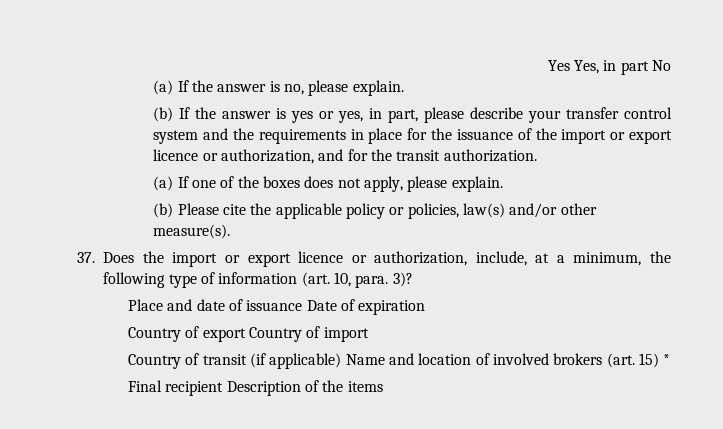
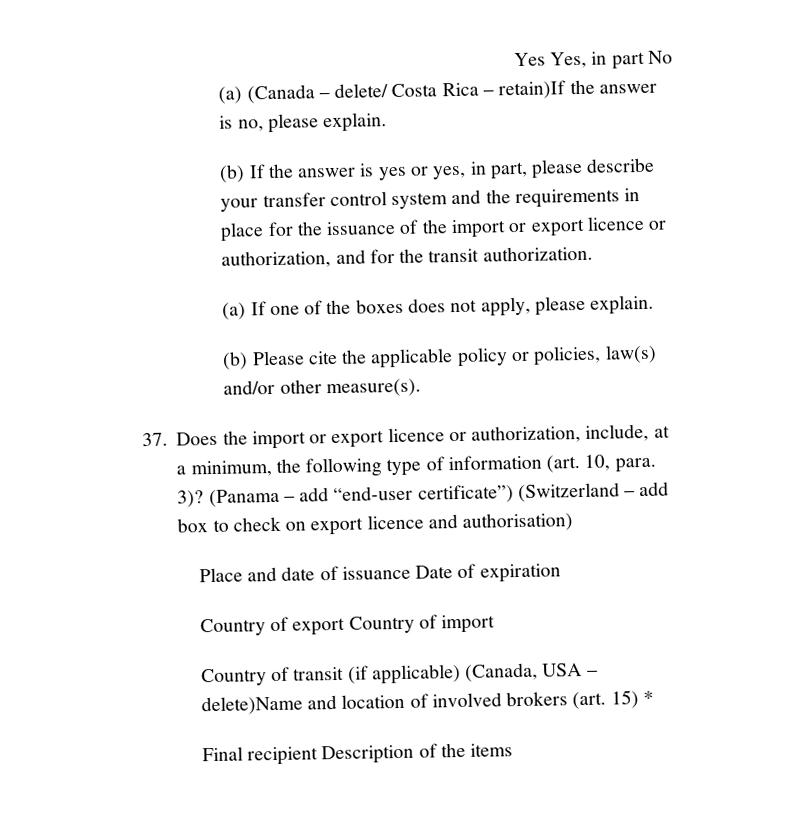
- (a) If the answer is no, please explain.
+ (a) (Canada – delete/ Costa Rica – retain)If the answer is no, please explain.
+ (Panama – add “end-user certificate”) (Switzerland – add box to check on export licence and authorisation)
- Country of transit (if applicable) Name and location of involved brokers (art. 15) *
+ Country of transit (if applicable) (Canada, USA – delete)Name and location of involved brokers (art. 15) *

